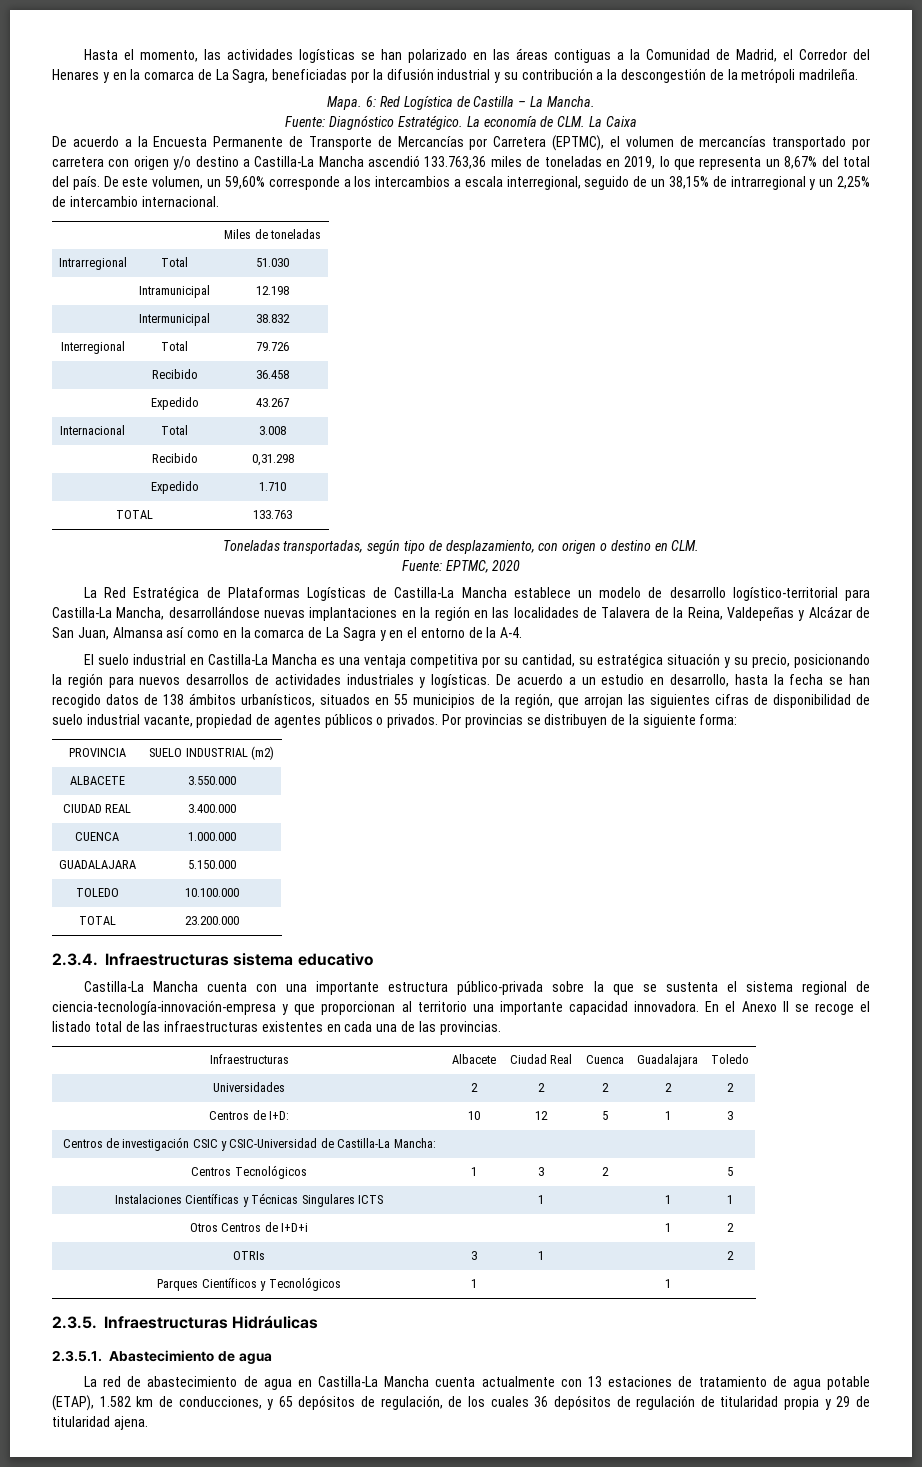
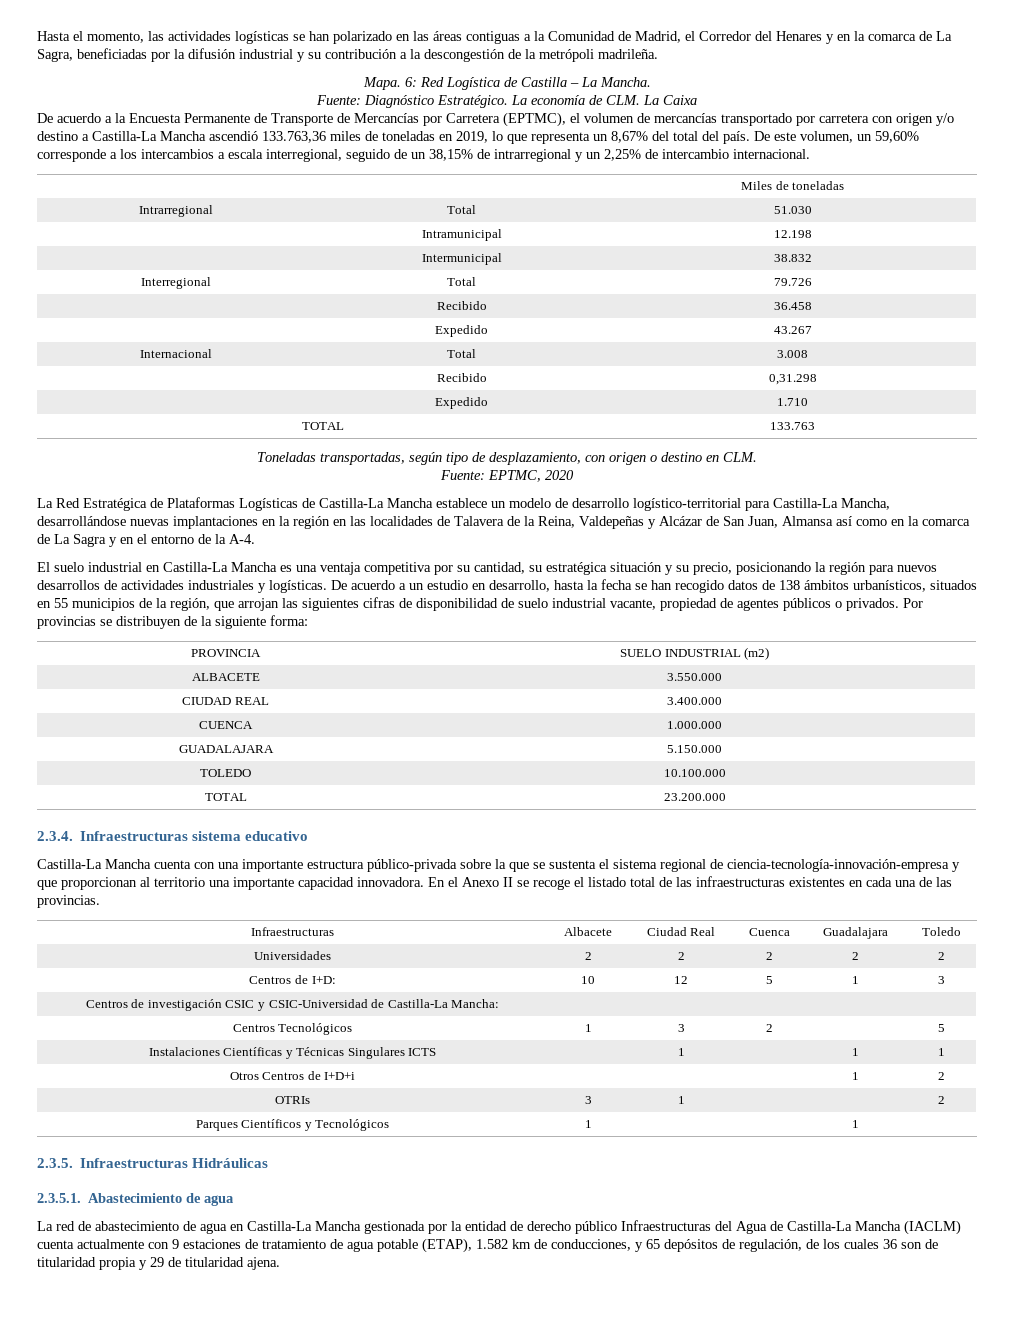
- La red de abastecimiento de agua en Castilla-La Mancha cuenta actualmente con 13 estaciones de tratamiento de agua potable (ETAP), 1.582 km de conducciones, y 65 depósitos de regulación, de los cuales 36 depósitos de regulación de titularidad propia y 29 de titularidad ajena.
+ La red de abastecimiento de agua en Castilla-La Mancha gestionada por la entidad de derecho público Infraestructuras del Agua de Castilla-La Mancha (IACLM) cuenta actualmente con 9 estaciones de tratamiento de agua potable (ETAP), 1.582 km de conducciones, y 65 depósitos de regulación, de los cuales 36 son de titularidad propia y 29 de titularidad ajena.

